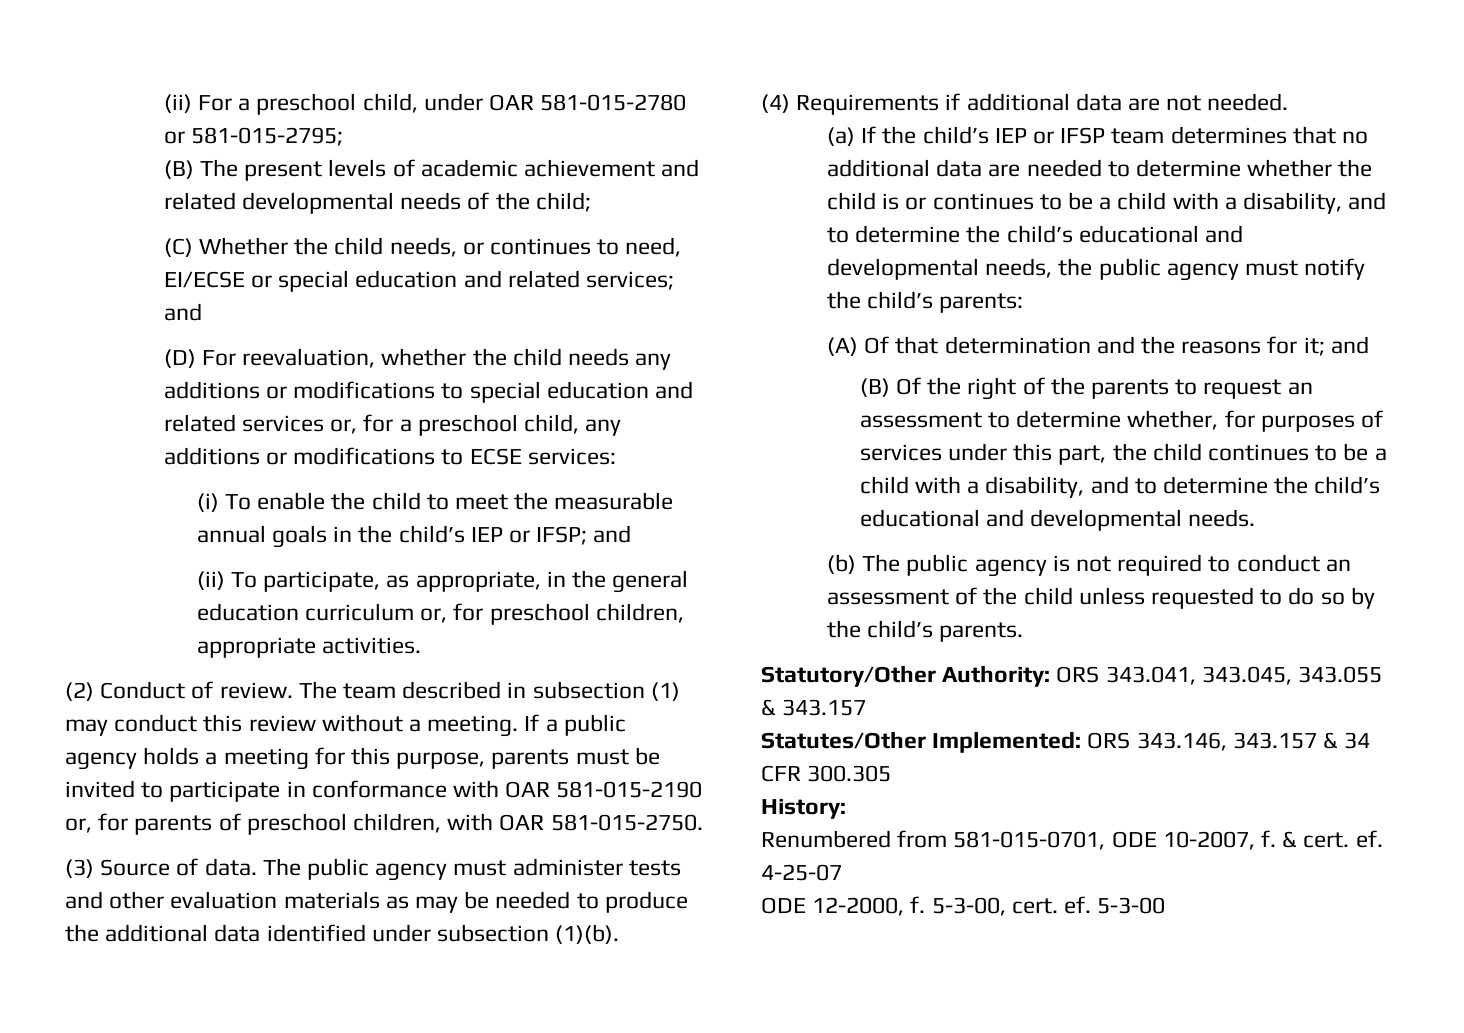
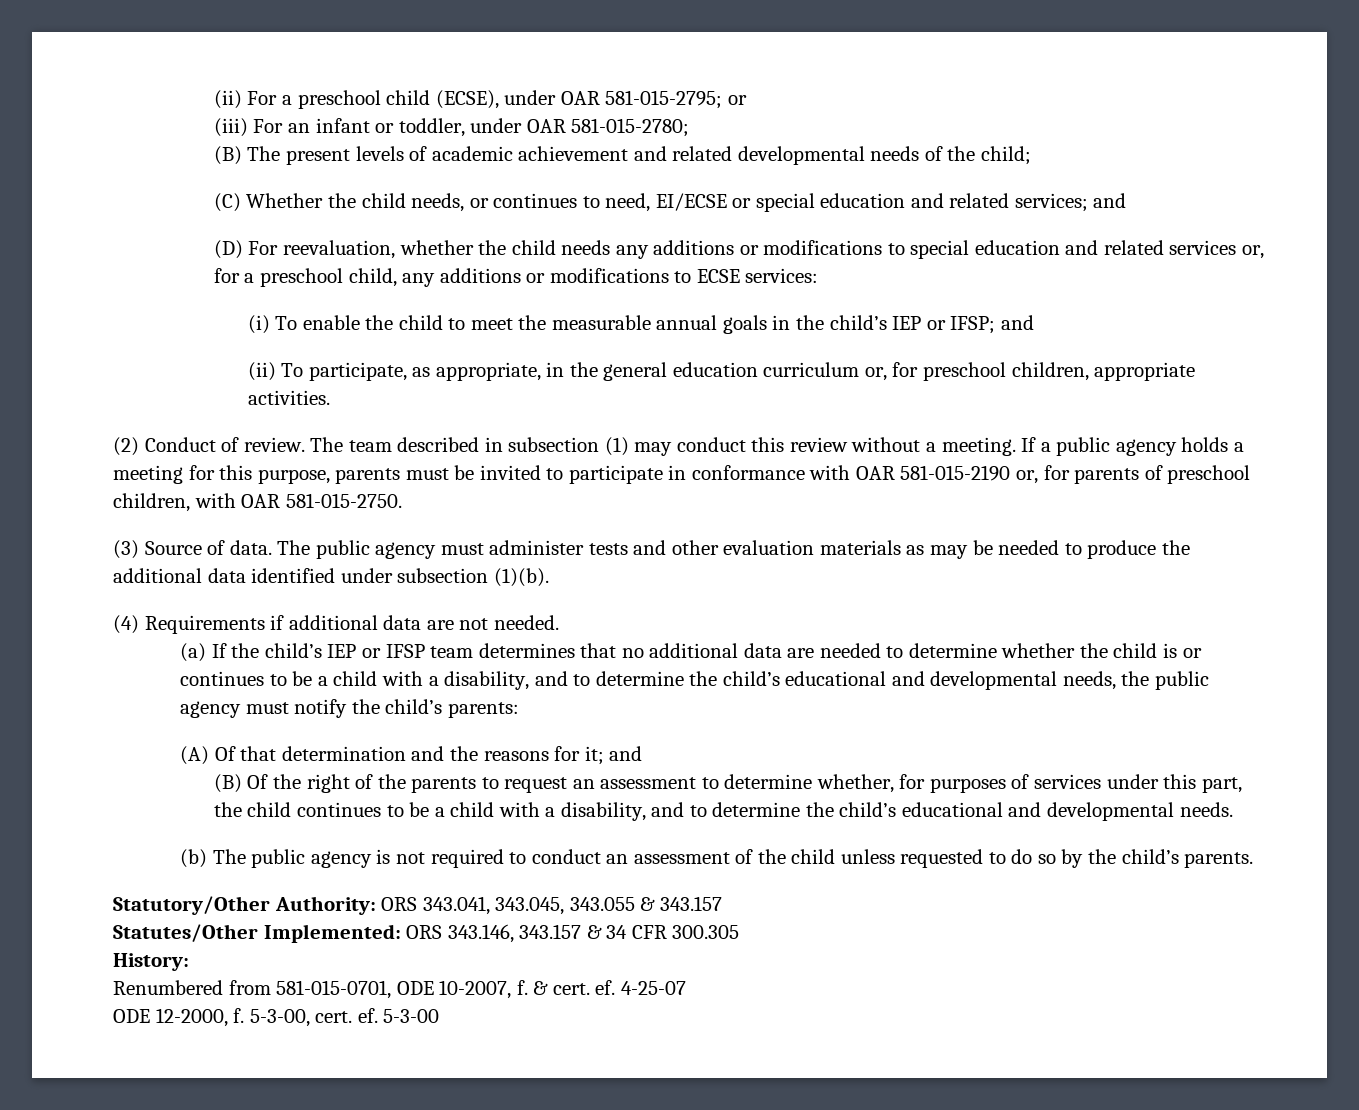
- (ii) For a preschool child, under OAR 581-015-2780 or 581-015-2795;
+ (ii) For a preschool child (ECSE), under OAR 581-015-2795; or
+ (iii) For an infant or toddler, under OAR 581-015-2780;

